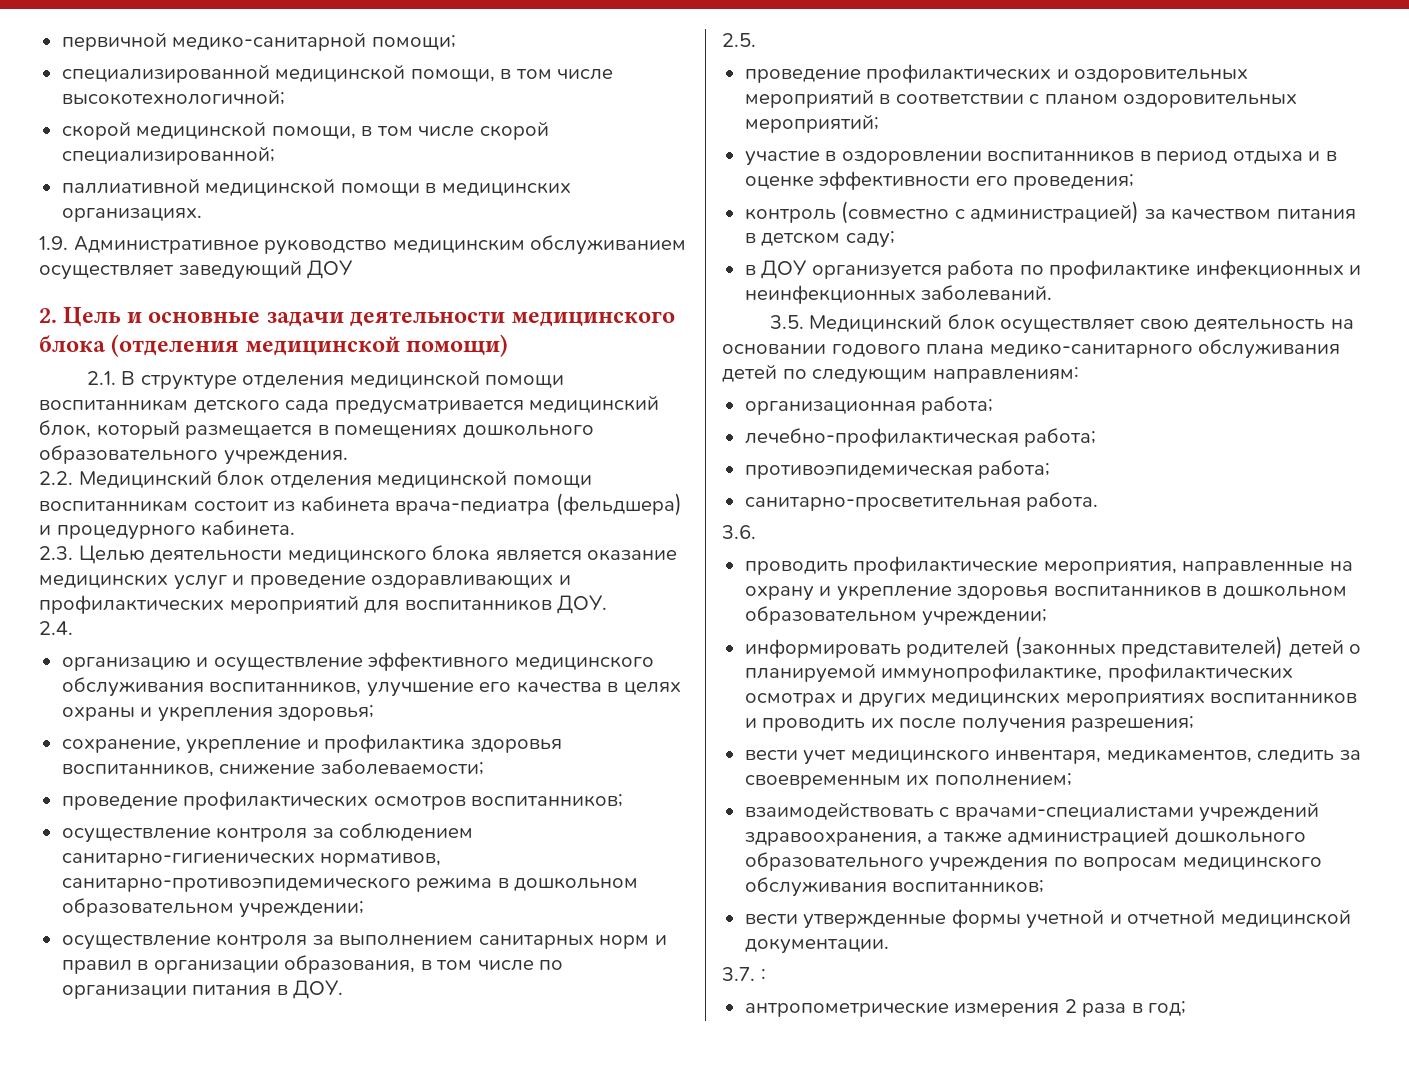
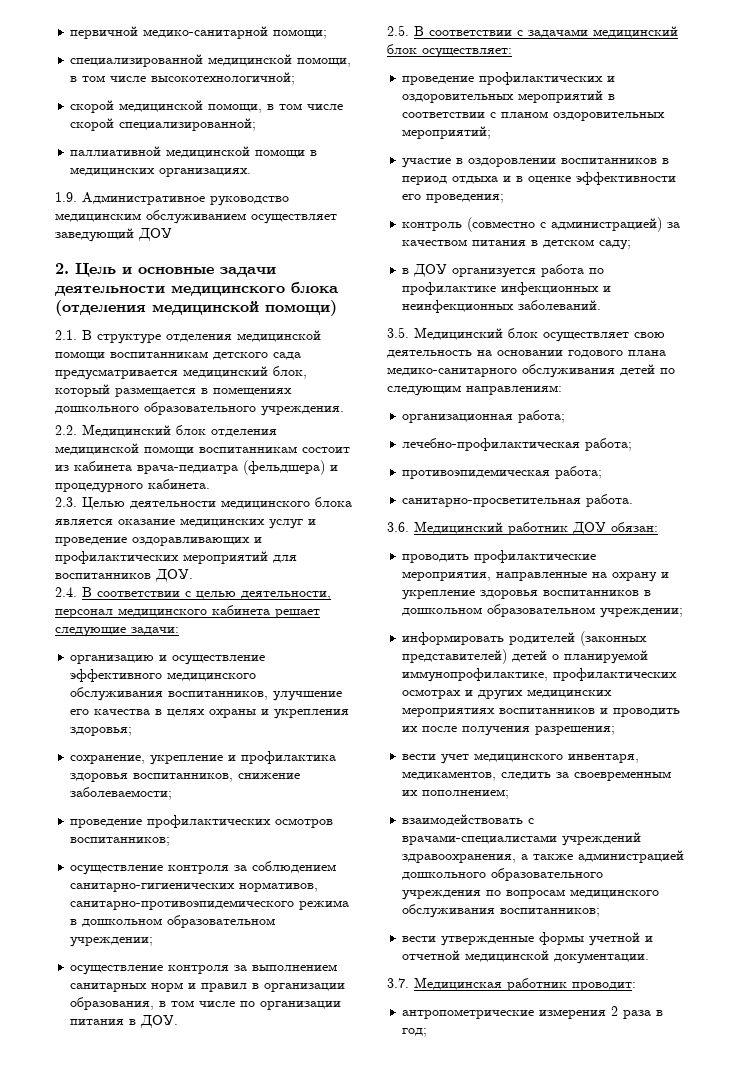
- 2.4.
+ 2.4. В соответствии с целью деятельности, персонал медицинского кабинета решает следующие задачи:
- 2.5.
+ 2.5. В соответствии с задачами медицинский блок осуществляет:
- 3.6.
+ 3.6. Медицинский работник ДОУ обязан:
- 3.7. :
+ 3.7. Медицинская работник проводит:

